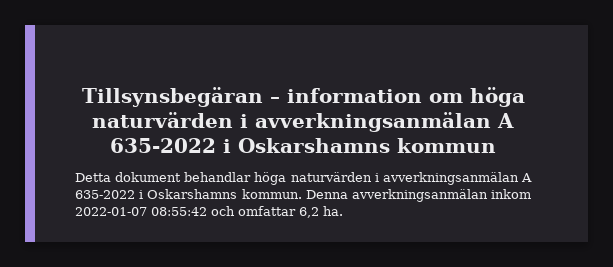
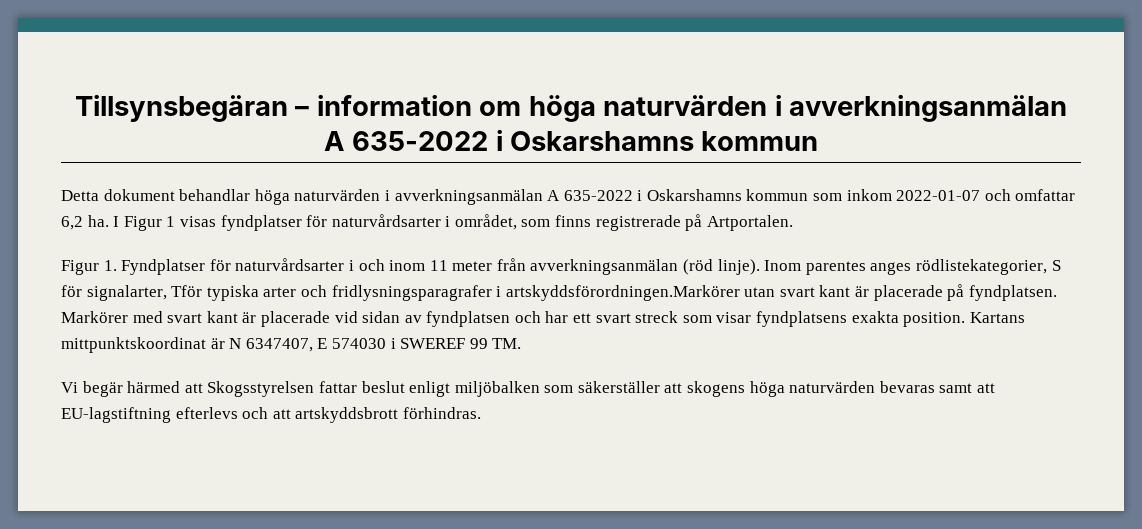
- Detta dokument behandlar höga naturvärden i avverkningsanmälan A 635-2022 i Oskarshamns kommun. Denna avverkningsanmälan inkom 2022-01-07 08:55:42 och omfattar 6,2 ha.
+ Detta dokument behandlar höga naturvärden i avverkningsanmälan A 635-2022 i Oskarshamns kommun som inkom 2022-01-07 och omfattar 6,2 ha.
+ I Figur 1 visas fyndplatser för naturvårdsarter i området, som finns registrerade på Artportalen.
+ Figur 1. Fyndplatser för naturvårdsarter i och inom 11 meter från avverkningsanmälan (röd linje). Inom parentes anges rödlistekategorier, S för signalarter, Tför typiska arter och fridlysningsparagrafer i artskyddsförordningen.Markörer utan svart kant är placerade på fyndplatsen. Markörer med svart kant är placerade vid sidan av fyndplatsen och har ett svart streck som visar fyndplatsens exakta position. Kartans mittpunktskoordinat är N 6347407, E 574030 i SWEREF 99 TM.
+ Vi begär härmed att Skogsstyrelsen fattar beslut enligt miljöbalken som säkerställer att skogens höga naturvärden bevaras samt att EU-lagstiftning efterlevs och att artskyddsbrott förhindras.

